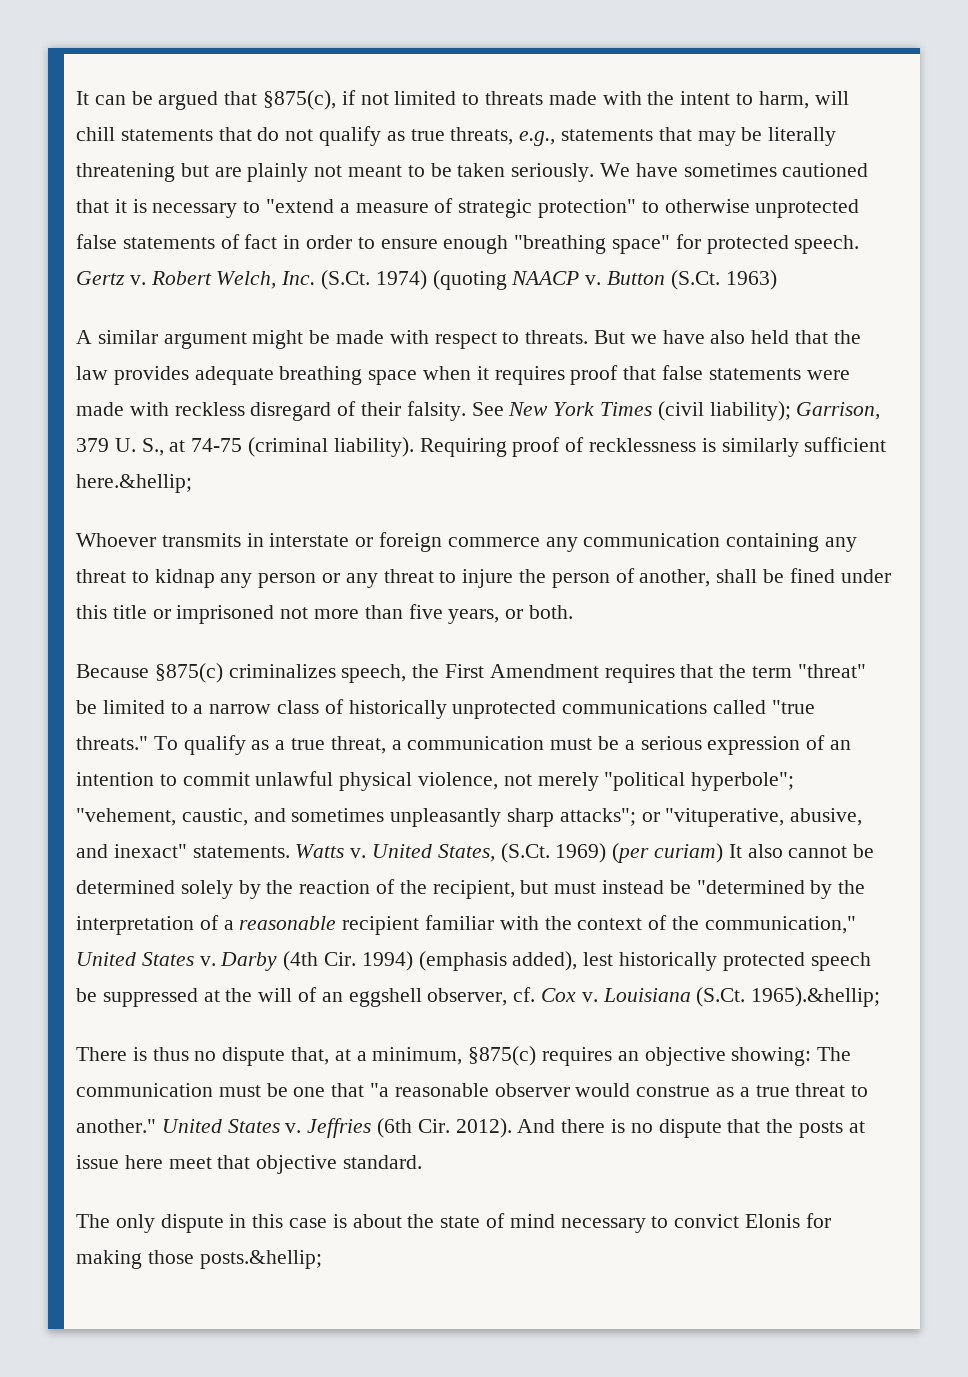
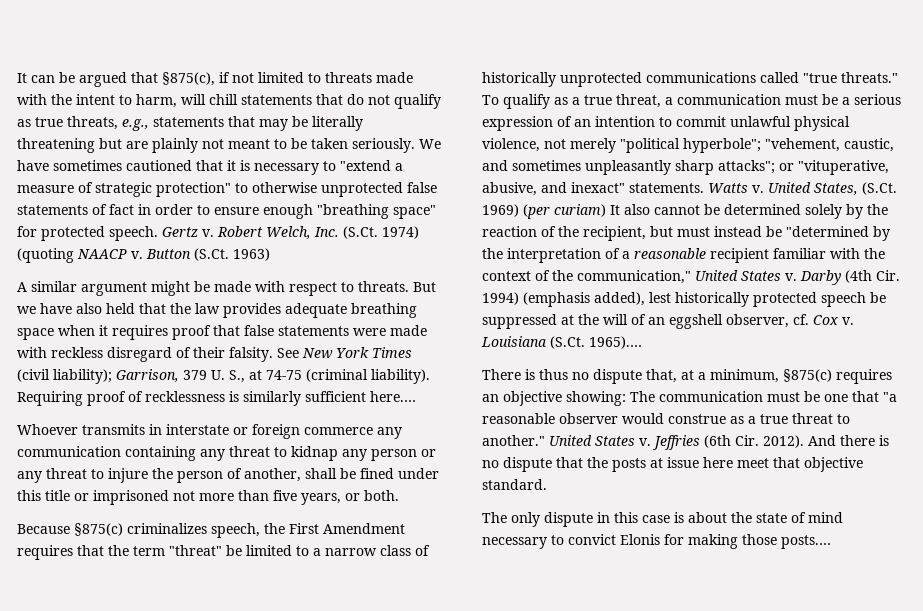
- Requiring proof of recklessness is similarly sufficient here.&hellip;
+ Requiring proof of recklessness is similarly sufficient here.…
- Louisiana (S.Ct. 1965).&hellip;
+ Louisiana (S.Ct. 1965).…
- The only dispute in this case is about the state of mind necessary to convict Elonis for making those posts.&hellip;
+ The only dispute in this case is about the state of mind necessary to convict Elonis for making those posts.…

